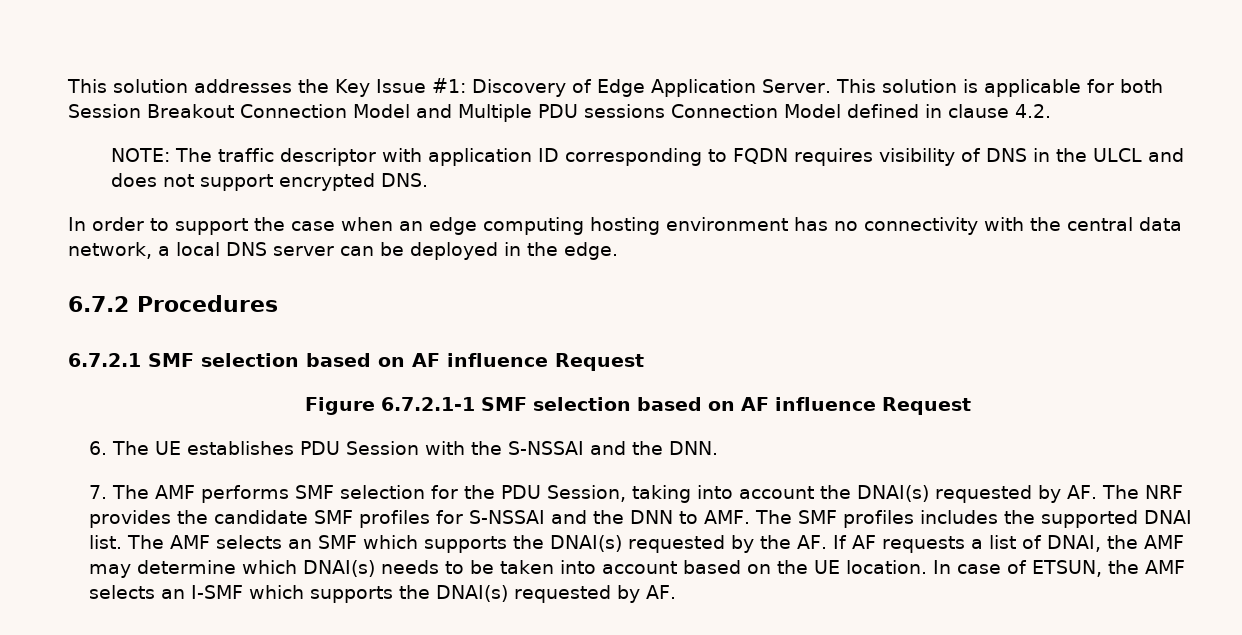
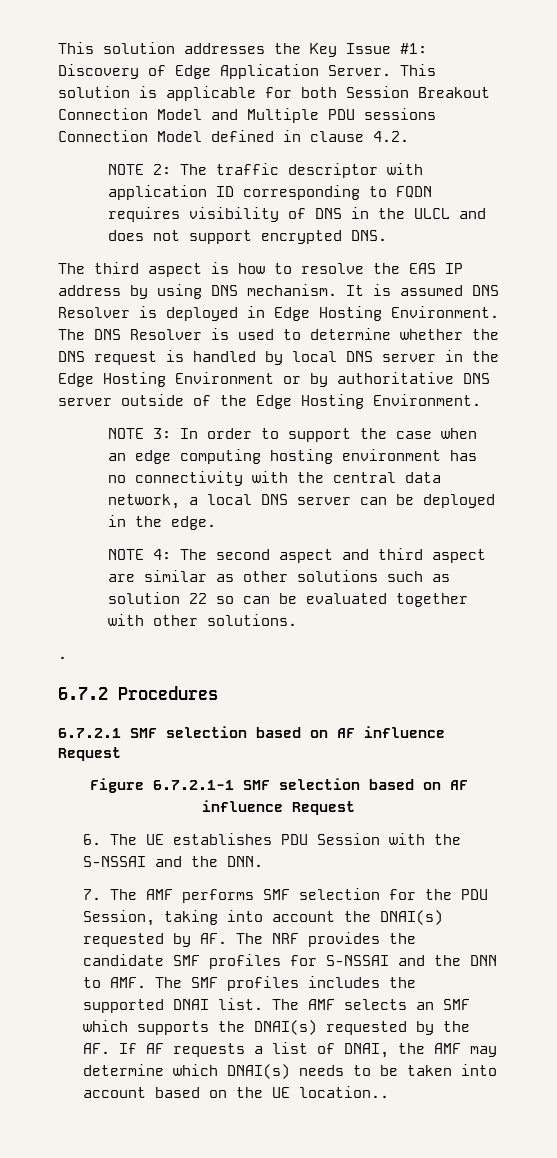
- NOTE: The traffic descriptor with application ID corresponding to FQDN requires visibility of DNS in the ULCL and does not support encrypted DNS.
+ NOTE 2: The traffic descriptor with application ID corresponding to FQDN requires visibility of DNS in the ULCL and does not support encrypted DNS.
- In order to support the case when an edge computing hosting environment has no connectivity with the central data network, a local DNS server can be deployed in the edge.
+ The third aspect is how to resolve the EAS IP address by using DNS mechanism. It is assumed DNS Resolver is deployed in Edge Hosting Environment. The DNS Resolver is used to determine whether the DNS request is handled by local DNS server in the Edge Hosting Environment or by authoritative DNS server outside of the Edge Hosting Environment.
+ NOTE 3: In order to support the case when an edge computing hosting environment has no connectivity with the central data network, a local DNS server can be deployed in the edge.
+ NOTE 4: The second aspect and third aspect are similar as other solutions such as solution 22 so can be evaluated together with other solutions.
+ .
- The AMF selects an SMF which supports the DNAI(s) requested by the AF. If AF requests a list of DNAI, the AMF may determine which DNAI(s) needs to be taken into account based on the UE location. In case of ETSUN, the AMF selects an I-SMF which supports the DNAI(s) requested by AF.
+ The AMF selects an SMF which supports the DNAI(s) requested by the AF. If AF requests a list of DNAI, the AMF may determine which DNAI(s) needs to be taken into account based on the UE location..

